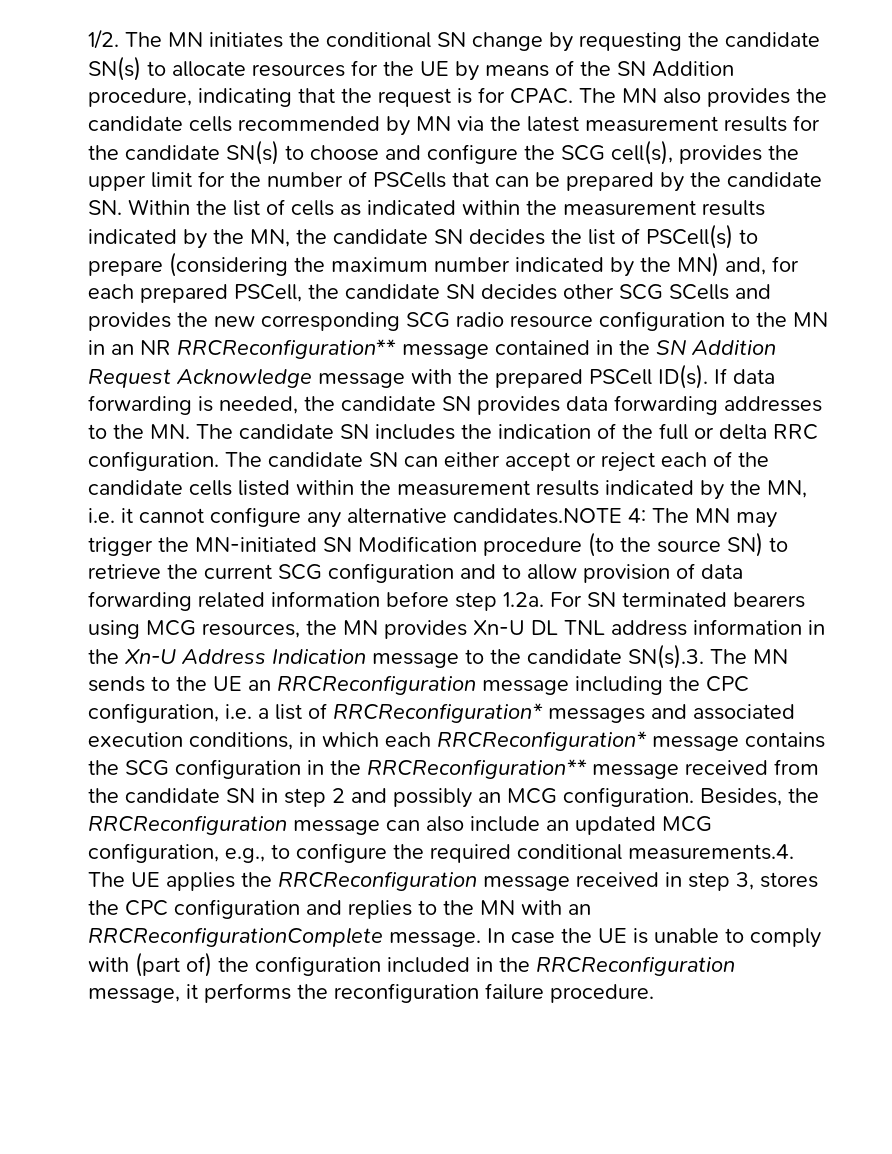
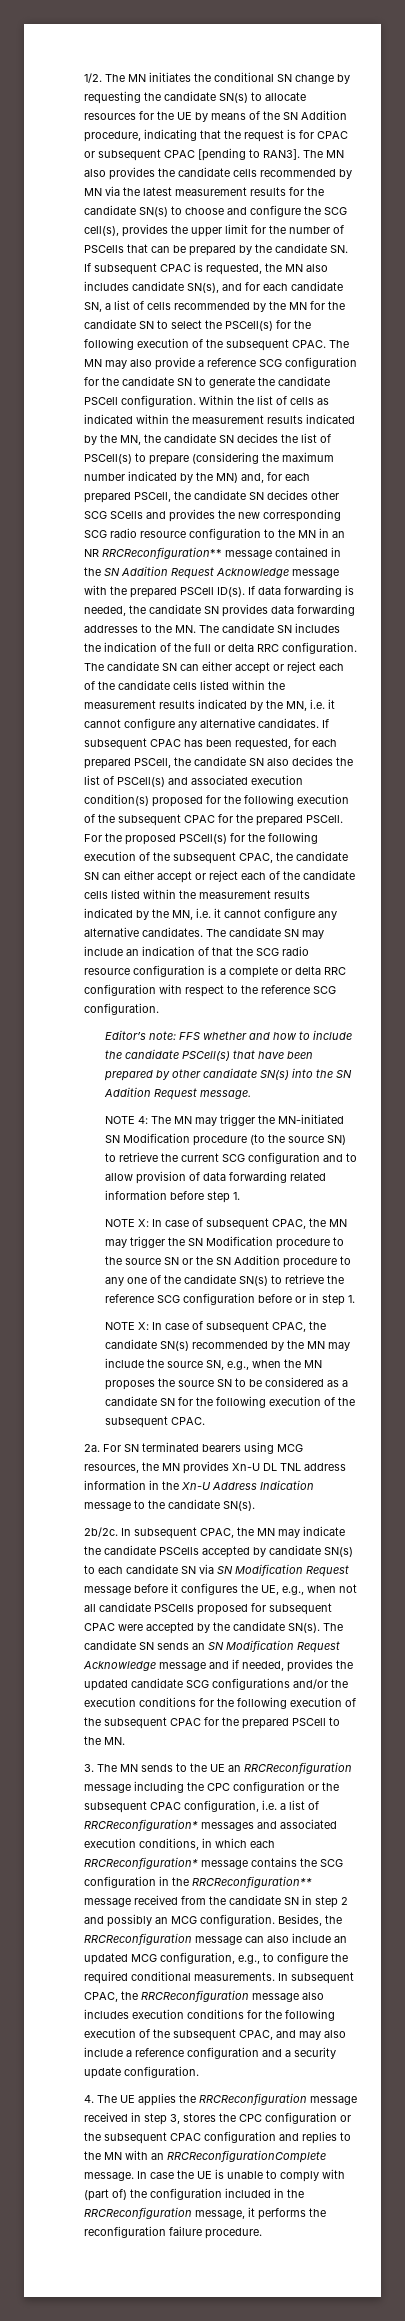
- The MN initiates the conditional SN change by requesting the candidate SN(s) to allocate resources for the UE by means of the SN Addition procedure, indicating that the request is for CPAC.
+ The MN initiates the conditional SN change by requesting the candidate SN(s) to allocate resources for the UE by means of the SN Addition procedure, indicating that the request is for CPAC or subsequent CPAC [pending to RAN3].
- The MN also provides the candidate cells recommended by MN via the latest measurement results for the candidate SN(s) to choose and configure the SCG cell(s), provides the upper limit for the number of PSCells that can be prepared by the candidate SN. Within the list of cells as indicated within the measurement results indicated by the MN, the candidate SN decides the list of PSCell(s) to prepare (considering the maximum number indicated by the MN) and, for each prepared PSCell, the candidate SN decides other SCG SCells and provides the new corresponding SCG radio resource configuration to the MN in an NR RRCReconfiguration** message contained in the SN Addition Request Acknowledge message with the prepared PSCell ID(s).
+ The MN also provides the candidate cells recommended by MN via the latest measurement results for the candidate SN(s) to choose and configure the SCG cell(s), provides the upper limit for the number of PSCells that can be prepared by the candidate SN. If subsequent CPAC is requested, the MN also includes candidate SN(s), and for each candidate SN, a list of cells recommended by the MN for the candidate SN to select the PSCell(s) for the following execution of the subsequent CPAC. The MN may also provide a reference SCG configuration for the candidate SN to generate the candidate PSCell configuration. Within the list of cells as indicated within the measurement results indicated by the MN, the candidate SN decides the list of PSCell(s) to prepare (considering the maximum number indicated by the MN) and, for each prepared PSCell, the candidate SN decides other SCG SCells and provides the new corresponding SCG radio resource configuration to the MN in an NR RRCReconfiguration** message contained in the SN Addition Request Acknowledge message with the prepared PSCell ID(s).
- The candidate SN can either accept or reject each of the candidate cells listed within the measurement results indicated by the MN, i.e. it cannot configure any alternative candidates.NOTE 4:
+ The candidate SN can either accept or reject each of the candidate cells listed within the measurement results indicated by the MN, i.e. it cannot configure any alternative candidates. If subsequent CPAC has been requested, for each prepared PSCell, the candidate SN also decides the list of PSCell(s) and associated execution condition(s) proposed for the following execution of the subsequent CPAC for the prepared PSCell. For the proposed PSCell(s) for the following execution of the subsequent CPAC, the candidate SN can either accept or reject each of the candidate cells listed within the measurement results indicated by the MN, i.e. it cannot configure any alternative candidates. The candidate SN may include an indication of that the SCG radio resource configuration is a complete or delta RRC configuration with respect to the reference SCG configuration.
+ Editor’s note: FFS whether and how to include the candidate PSCell(s) that have been prepared by other candidate SN(s) into the SN Addition Request message.
+ NOTE 4:
- The MN may trigger the MN-initiated SN Modification procedure (to the source SN) to retrieve the current SCG configuration and to allow provision of data forwarding related information before step 1.2a. For SN terminated bearers using MCG resources, the MN provides Xn-U DL TNL address information in the Xn-U Address Indication message to the candidate SN(s).3. The MN sends to the UE an RRCReconfiguration message including the CPC configuration, i.e. a list of RRCReconfiguration* messages and associated execution conditions, in which each RRCReconfiguration* message contains the SCG configuration in the RRCReconfiguration** message received from the candidate SN in step 2 and possibly an MCG configuration.
+ The MN may trigger the MN-initiated SN Modification procedure (to the source SN) to retrieve the current SCG configuration and to allow provision of data forwarding related information before step 1.
+ NOTE X: In case of subsequent CPAC, the MN may trigger the SN Modification procedure to the source SN or the SN Addition procedure to any one of the candidate SN(s) to retrieve the reference SCG configuration before or in step 1.
+ NOTE X: In case of subsequent CPAC, the candidate SN(s) recommended by the MN may include the source SN, e.g., when the MN proposes the source SN to be considered as a candidate SN for the following execution of the subsequent CPAC.
+ 2a. For SN terminated bearers using MCG resources, the MN provides Xn-U DL TNL address information in the Xn-U Address Indication message to the candidate SN(s).
+ 2b/2c. In subsequent CPAC, the MN may indicate the candidate PSCells accepted by candidate SN(s) to each candidate SN via SN Modification Request message before it configures the UE, e.g., when not all candidate PSCells proposed for subsequent CPAC were accepted by the candidate SN(s). The candidate SN sends an SN Modification Request Acknowledge message and if needed, provides the updated candidate SCG configurations and/or the execution conditions for the following execution of the subsequent CPAC for the prepared PSCell to the MN.
+ 3. The MN sends to the UE an RRCReconfiguration message including the CPC configuration or the subsequent CPAC configuration, i.e. a list of RRCReconfiguration* messages and associated execution conditions, in which each RRCReconfiguration* message contains the SCG configuration in the RRCReconfiguration** message received from the candidate SN in step 2 and possibly an MCG configuration.
- Besides, the RRCReconfiguration message can also include an updated MCG configuration, e.g., to configure the required conditional measurements.4. The UE applies the RRCReconfiguration message received in step 3, stores the CPC configuration and replies to the MN with an RRCReconfigurationComplete message.
+ Besides, the RRCReconfiguration message can also include an updated MCG configuration, e.g., to configure the required conditional measurements. In subsequent CPAC, the RRCReconfiguration message also includes execution conditions for the following execution of the subsequent CPAC, and may also include a reference configuration and a security update configuration.
+ 4. The UE applies the RRCReconfiguration message received in step 3, stores the CPC configuration or the subsequent CPAC configuration and replies to the MN with an RRCReconfigurationComplete message.

